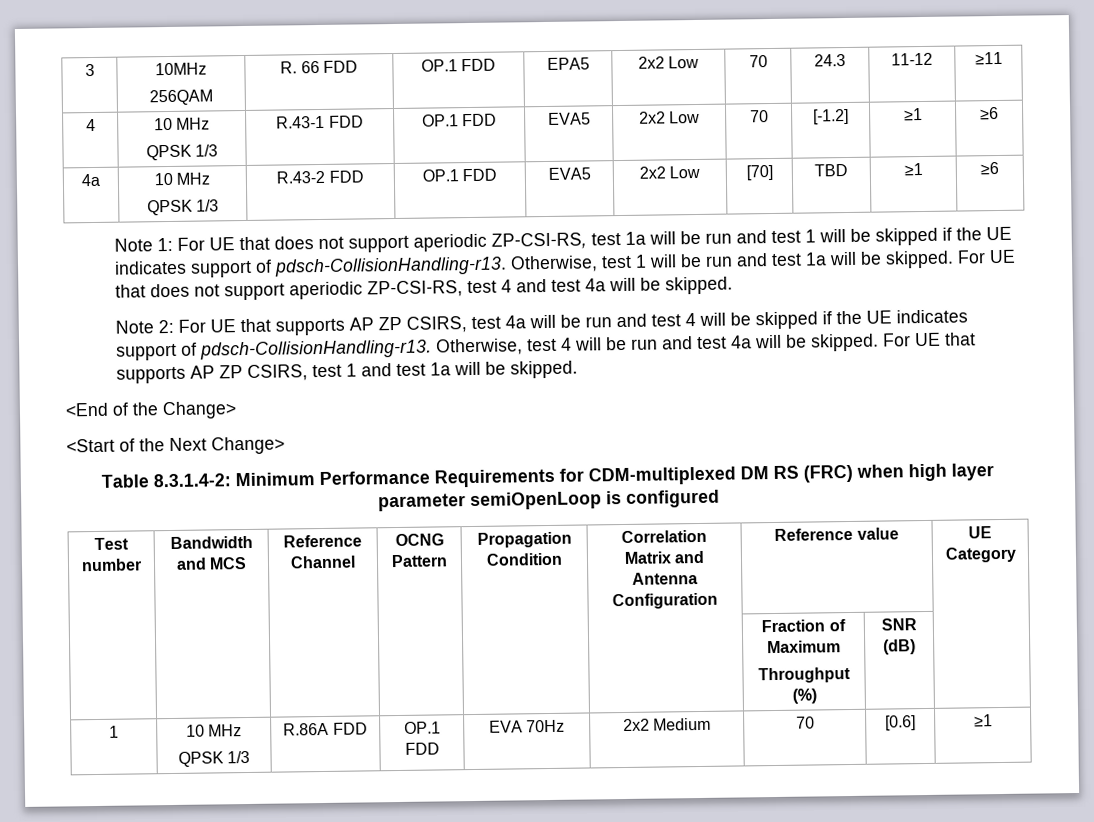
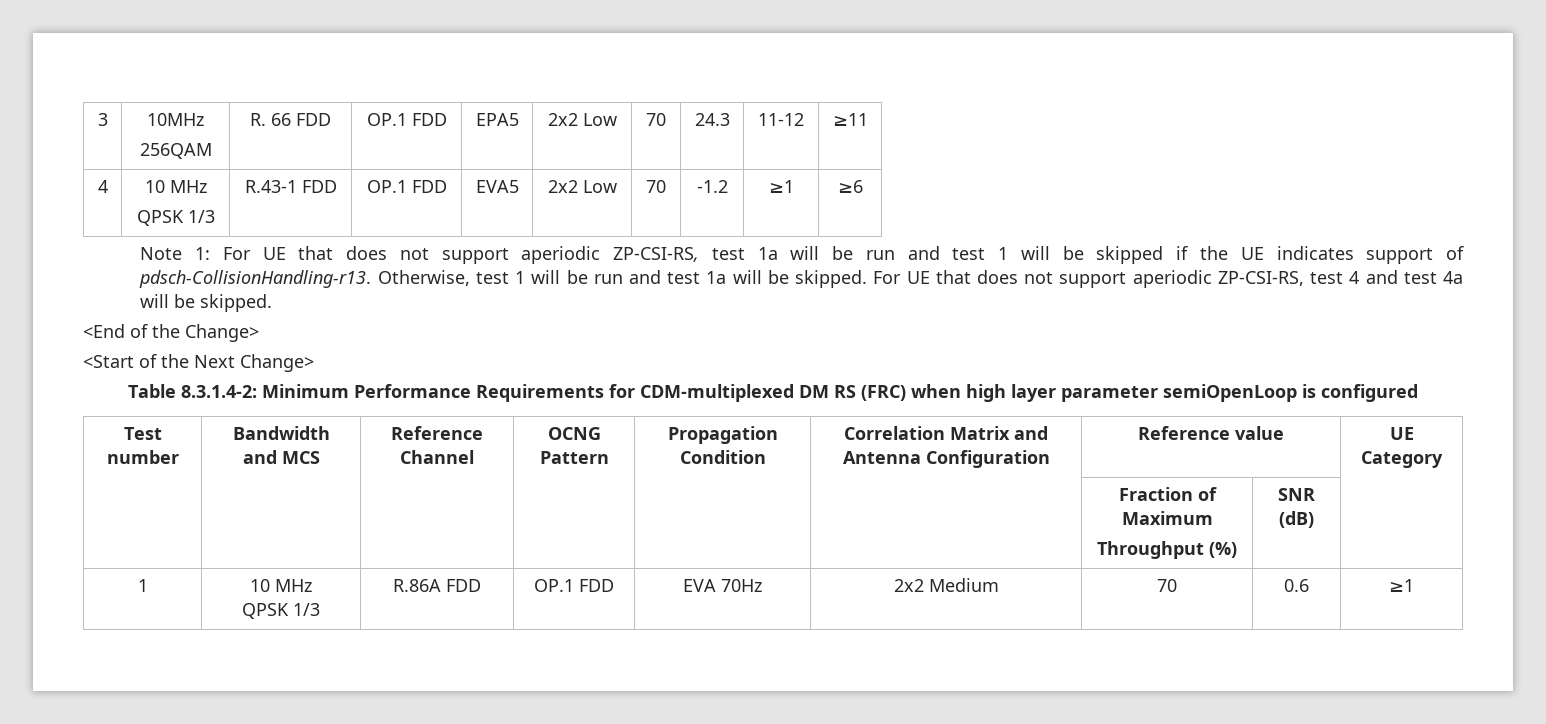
  4 | 10 MHz
- QPSK 1/3 | R.43-1 FDD | OP.1 FDD | EVA5 | 2x2 Low | 70 | [-1.2] | ≥1 | ≥6
- 4a | 10 MHz
- QPSK 1/3 | R.43-2 FDD | OP.1 FDD | EVA5 | 2x2 Low | [70] | TBD | ≥1 | ≥6
+ QPSK 1/3 | R.43-1 FDD | OP.1 FDD | EVA5 | 2x2 Low | 70 | -1.2 | ≥1 | ≥6
- Note 2: For UE that supports AP ZP CSIRS, test 4a will be run and test 4 will be skipped if the UE indicates support of pdsch-CollisionHandling-r13. Otherwise, test 4 will be run and test 4a will be skipped. For UE that supports AP ZP CSIRS, test 1 and test 1a will be skipped.
  1 | 10 MHz
- QPSK 1/3 | R.86A FDD | OP.1 FDD | EVA 70Hz | 2x2 Medium | 70 | [0.6] | ≥1
+ QPSK 1/3 | R.86A FDD | OP.1 FDD | EVA 70Hz | 2x2 Medium | 70 | 0.6 | ≥1

